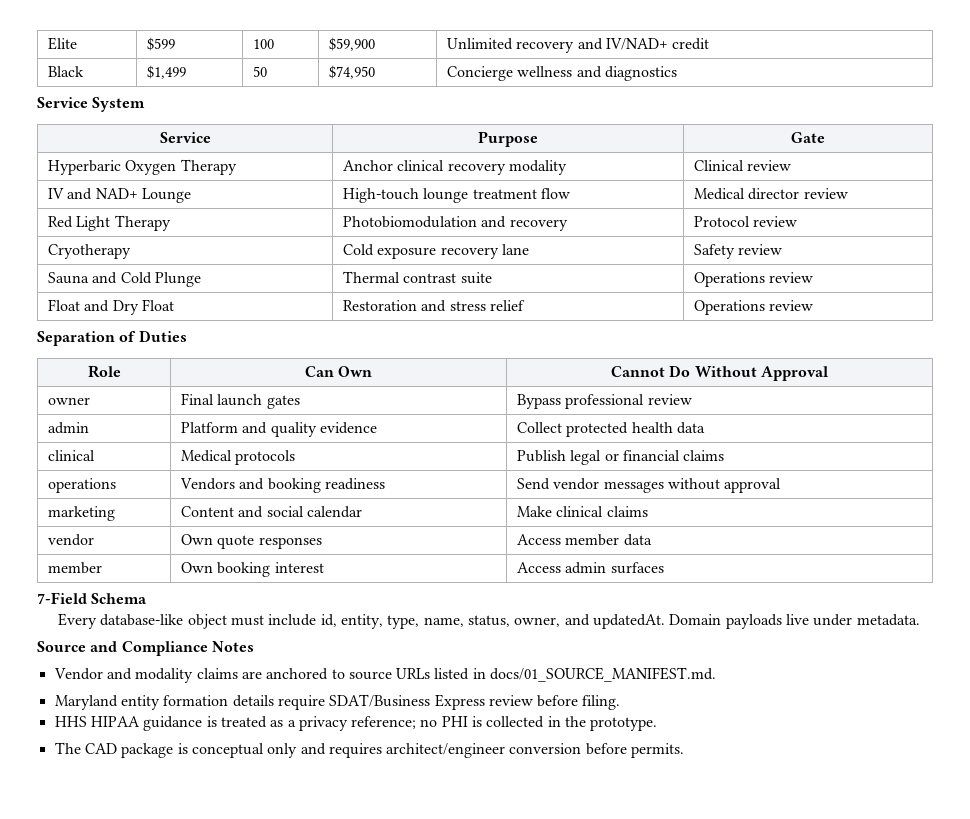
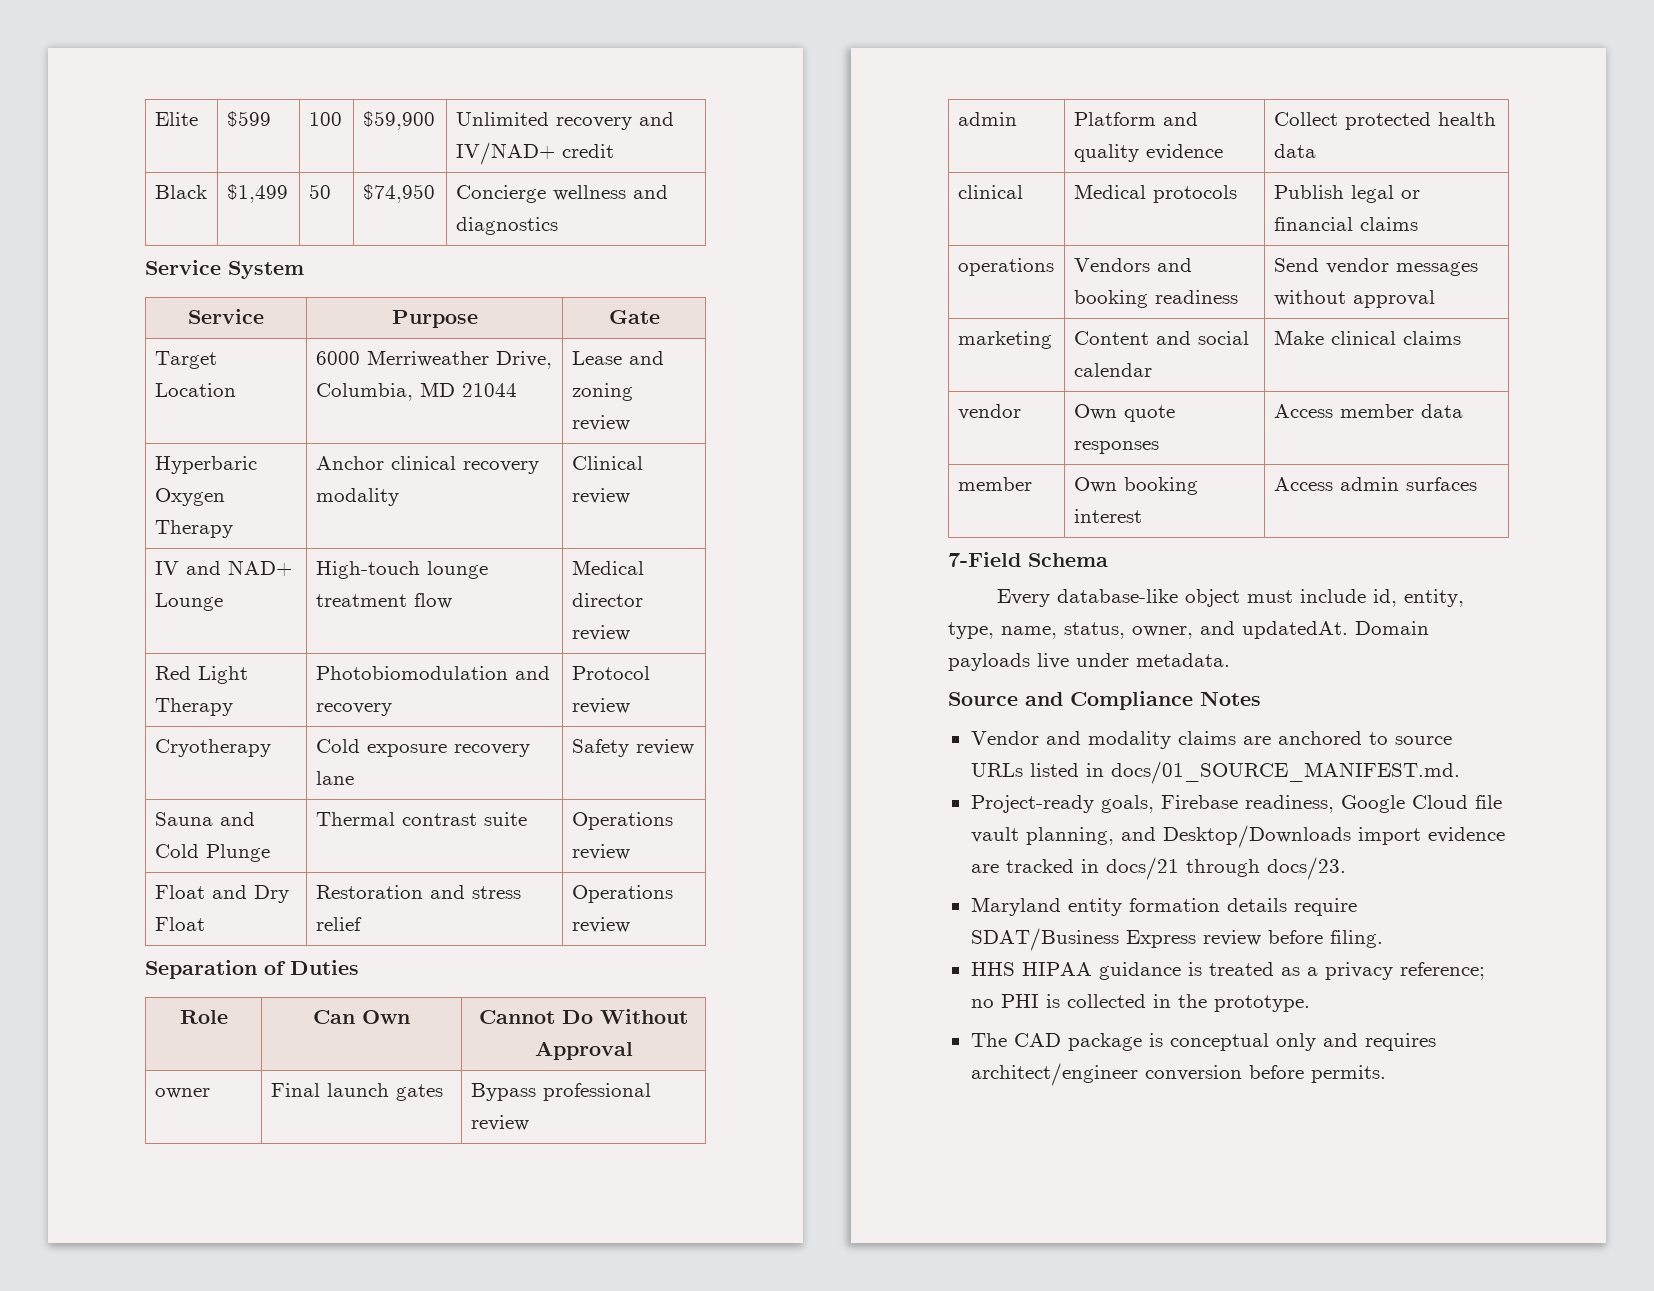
+ Target Location | 6000 Merriweather Drive, Columbia, MD 21044 | Lease and zoning review
+ Project-ready goals, Firebase readiness, Google Cloud file vault planning, and Desktop/Downloads import evidence are tracked in docs/21 through docs/23.

